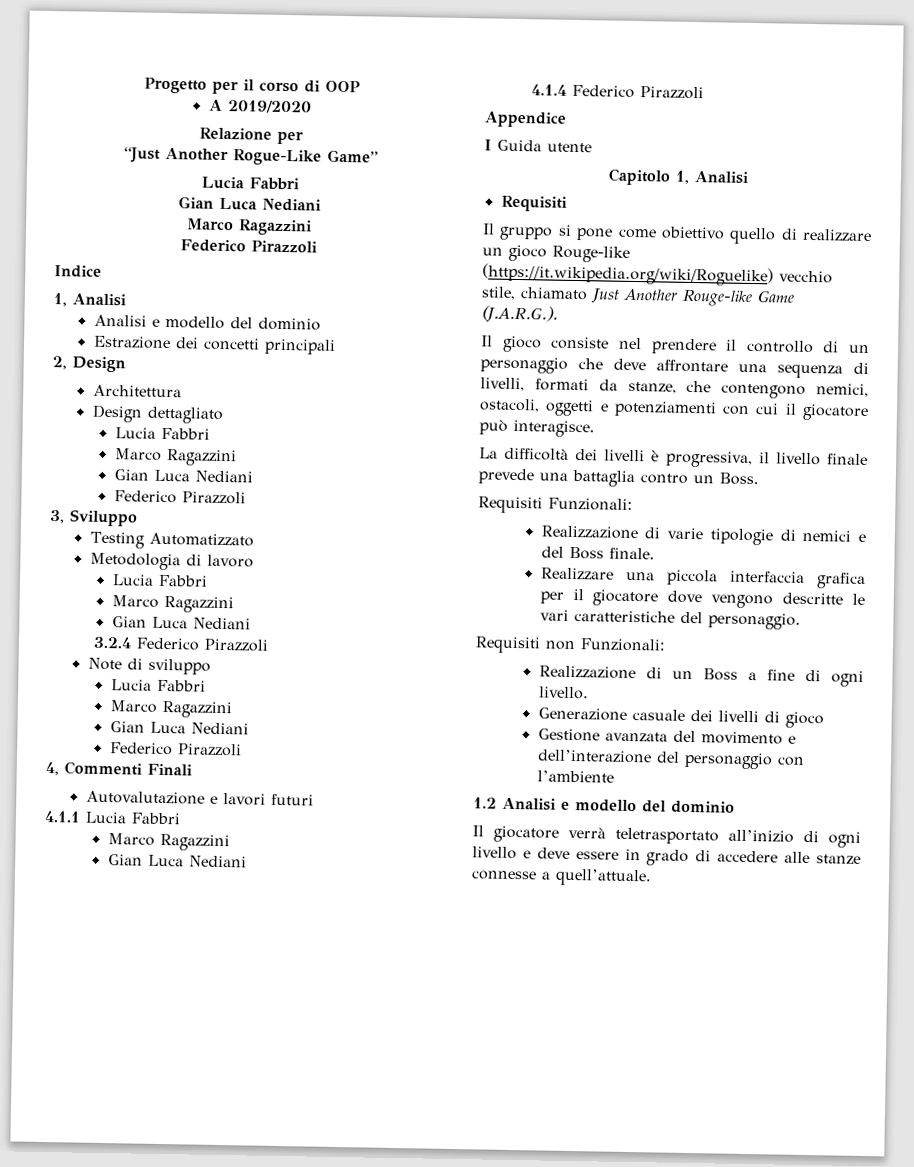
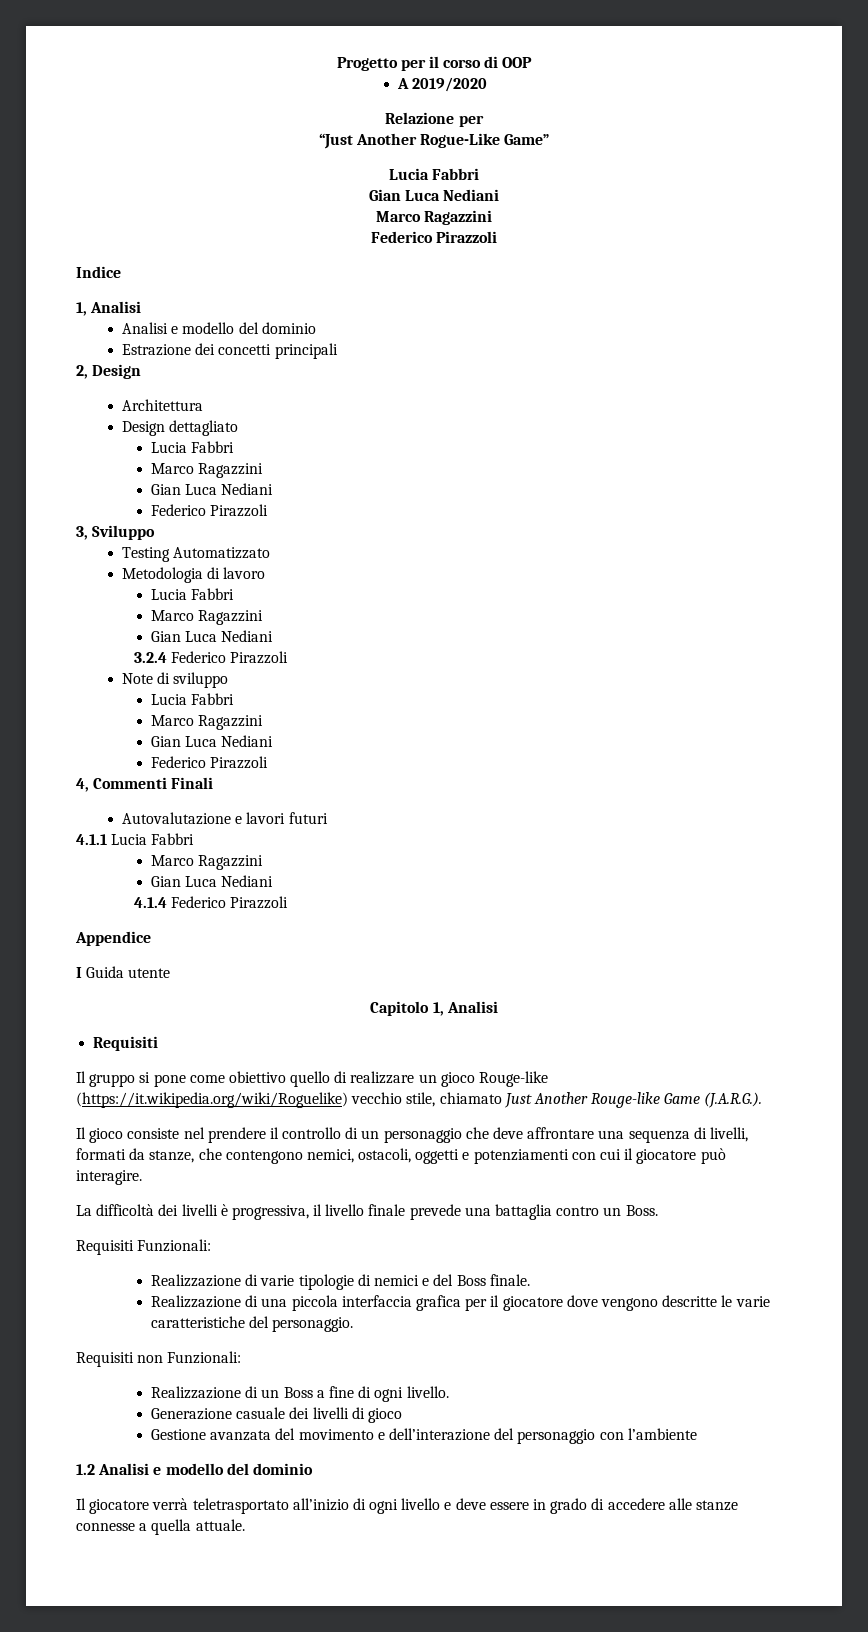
- Il gioco consiste nel prendere il controllo di un personaggio che deve affrontare una sequenza di livelli, formati da stanze, che contengono nemici, ostacoli, oggetti e potenziamenti con cui il giocatore può interagisce.
+ Il gioco consiste nel prendere il controllo di un personaggio che deve affrontare una sequenza di livelli, formati da stanze, che contengono nemici, ostacoli, oggetti e potenziamenti con cui il giocatore può interagire.
- Realizzare una piccola interfaccia grafica per il giocatore dove vengono descritte le vari caratteristiche del personaggio.
+ Realizzazione di una piccola interfaccia grafica per il giocatore dove vengono descritte le varie caratteristiche del personaggio.
- Il giocatore verrà teletrasportato all’inizio di ogni livello e deve essere in grado di accedere alle stanze connesse a quell’attuale.
+ Il giocatore verrà teletrasportato all’inizio di ogni livello e deve essere in grado di accedere alle stanze connesse a quella attuale.

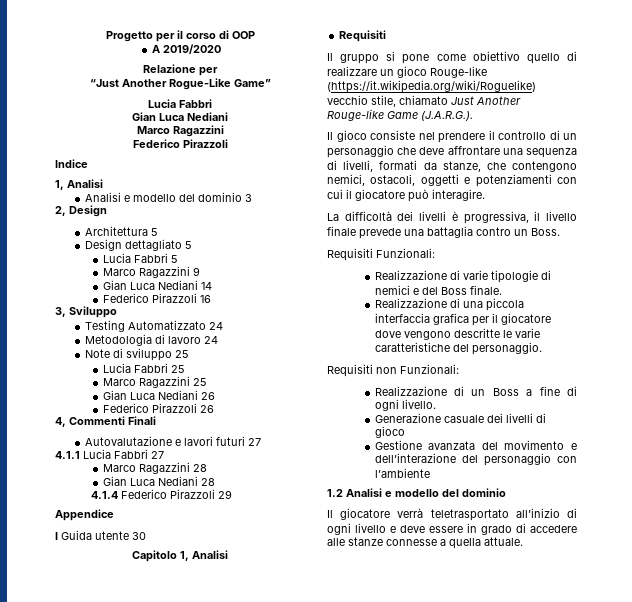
  Indice
  1, Analisi
- Analisi e modello del dominio
- Estrazione dei concetti principali
+ Analisi e modello del dominio 3
- Architettura
+ Architettura 5
- Design dettagliato
- Lucia Fabbri
- Marco Ragazzini
- Gian Luca Nediani
- Federico Pirazzoli
+ Design dettagliato 5
+ Lucia Fabbri 5
+ Marco Ragazzini 9
+ Gian Luca Nediani 14
+ Federico Pirazzoli 16
- Testing Automatizzato
+ Testing Automatizzato 24
- Metodologia di lavoro
- Lucia Fabbri
- Marco Ragazzini
- Gian Luca Nediani
- 3.2.4 Federico Pirazzoli
- Note di sviluppo
- Lucia Fabbri
- Marco Ragazzini
- Gian Luca Nediani
- Federico Pirazzoli
+ Metodologia di lavoro 24
+ Note di sviluppo 25
+ Lucia Fabbri 25
+ Marco Ragazzini 25
+ Gian Luca Nediani 26
+ Federico Pirazzoli 26
- Autovalutazione e lavori futuri
+ Autovalutazione e lavori futuri 27
- 4.1.1 Lucia Fabbri
- Marco Ragazzini
- Gian Luca Nediani
+ 4.1.1 Lucia Fabbri 27
+ Marco Ragazzini 28
+ Gian Luca Nediani 28
- 4.1.4 Federico Pirazzoli
+ 4.1.4 Federico Pirazzoli 29
- I Guida utente
+ I Guida utente 30

